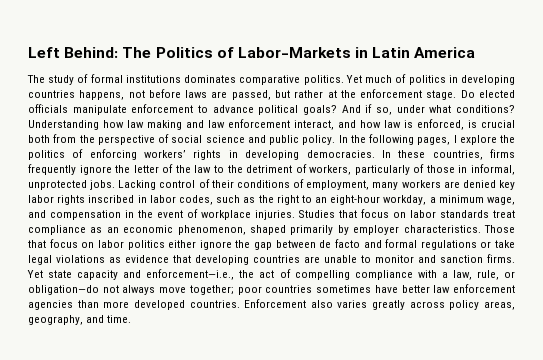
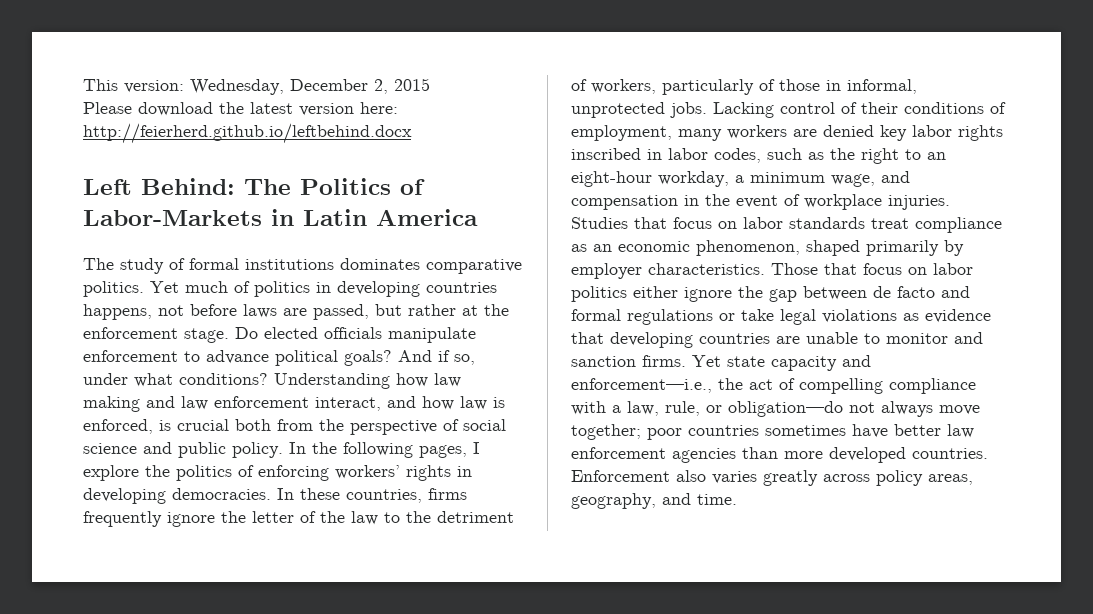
+ This version: Wednesday, December 2, 2015
+ Please download the latest version here: http://feierherd.github.io/leftbehind.docx

